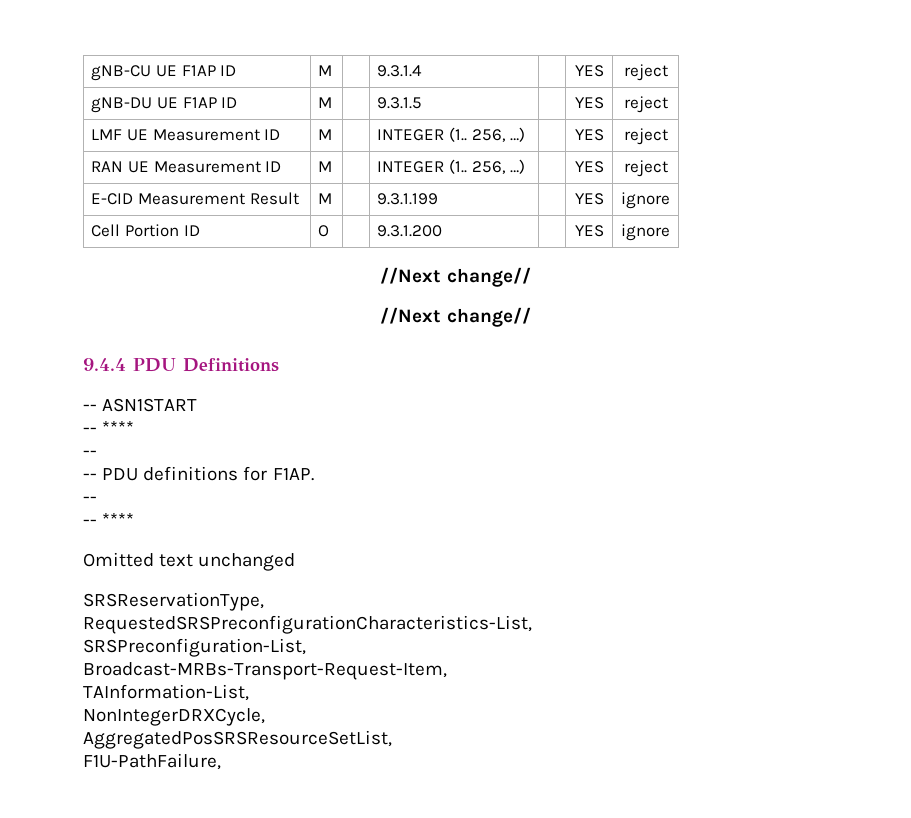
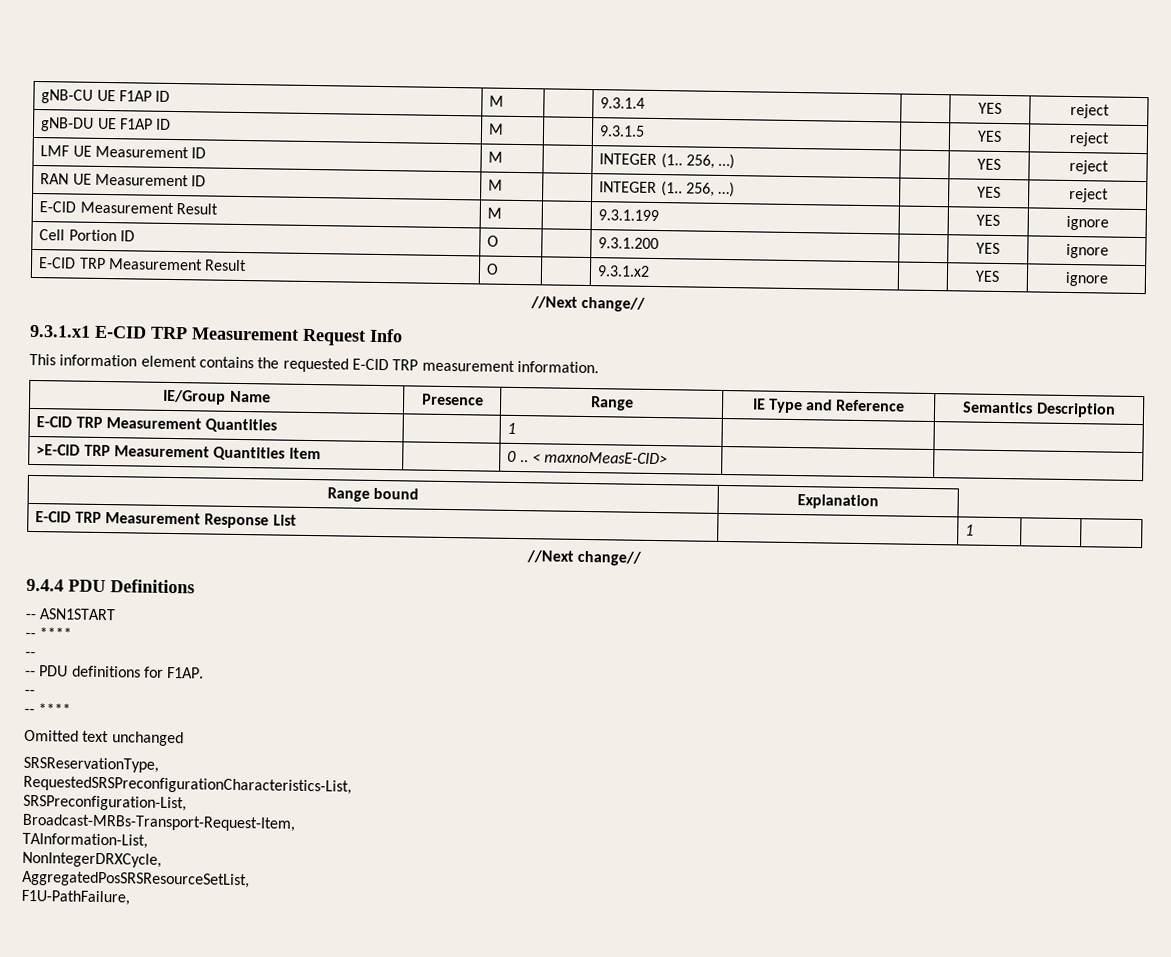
  Cell Portion ID | O | | 9.3.1.200 | | YES | ignore
+ E-CID TRP Measurement Result | O | | 9.3.1.x2 | | YES | ignore
  //Next change//
+ 9.3.1.x1 E-CID TRP Measurement Request Info
+ This information element contains the requested E-CID TRP measurement information.
+ IE/Group Name | Presence | Range | IE Type and Reference | Semantics Description
+ E-CID TRP Measurement Quantities | | 1 | |
+ >E-CID TRP Measurement Quantities Item | | 0 .. < maxnoMeasE-CID> | |
+ Range bound | Explanation
+ E-CID TRP Measurement Response List | | 1 | |

